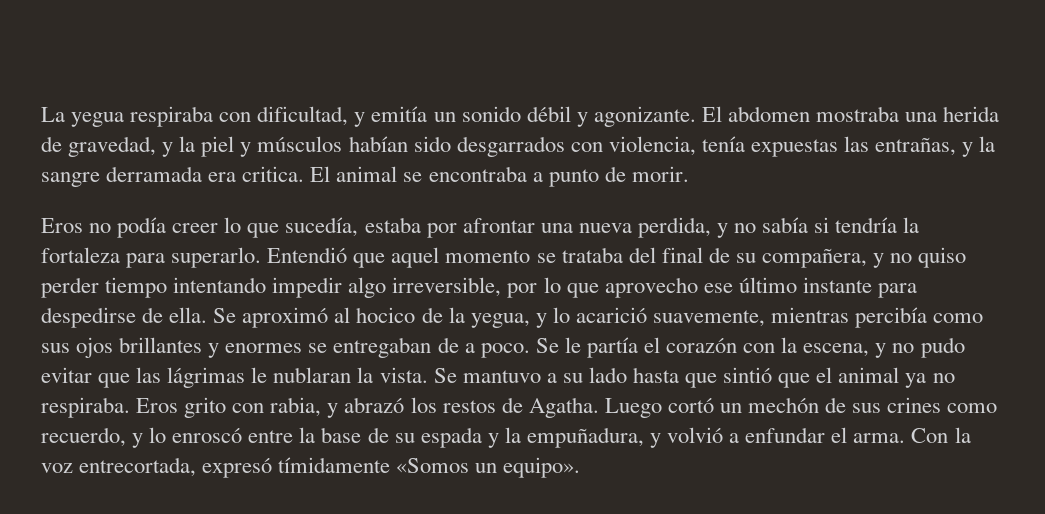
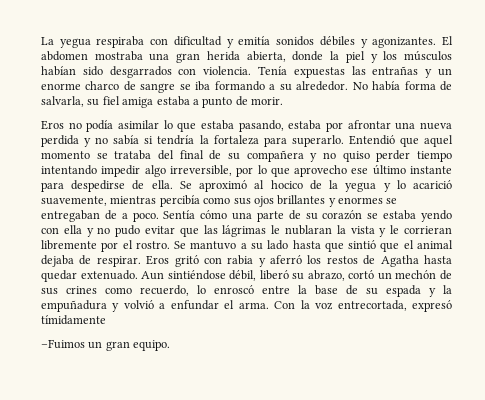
- La yegua respiraba con dificultad, y emitía un sonido débil y agonizante. El abdomen mostraba una herida de gravedad, y la piel y músculos habían sido desgarrados con violencia, tenía expuestas las entrañas, y la sangre derramada era critica. El animal se encontraba a punto de morir.
+ La yegua respiraba con dificultad y emitía sonidos débiles y agonizantes. El abdomen mostraba una gran herida abierta, donde la piel y los músculos habían sido desgarrados con violencia. Tenía expuestas las entrañas y un enorme charco de sangre se iba formando a su alrededor. No había forma de salvarla, su fiel amiga estaba a punto de morir.
- Eros no podía creer lo que sucedía, estaba por afrontar una nueva perdida, y no sabía si tendría la fortaleza para superarlo.
+ Eros no podía asimilar lo que estaba pasando, estaba por afrontar una nueva perdida y no sabía si tendría la fortaleza para superarlo.
- Entendió que aquel momento se trataba del final de su compañera, y no quiso perder tiempo intentando impedir algo irreversible, por lo que aprovecho ese último instante para despedirse de ella.
+ Entendió que aquel momento se trataba del final de su compañera y no quiso perder tiempo intentando impedir algo irreversible, por lo que aprovecho ese último instante para despedirse de ella.
- Se aproximó al hocico de la yegua, y lo acarició suavemente, mientras percibía como sus ojos brillantes y enormes se entregaban de a poco.
+ Se aproximó al hocico de la yegua y lo acarició suavemente, mientras percibía como sus ojos brillantes y enormes se entregaban de a poco.
- Se le partía el corazón con la escena, y no pudo evitar que las lágrimas le nublaran la vista.
+ Sentía cómo una parte de su corazón se estaba yendo con ella y no pudo evitar que las lágrimas le nublaran la vista y le corrieran libremente por el rostro.
- Se mantuvo a su lado hasta que sintió que el animal ya no respiraba. Eros grito con rabia, y abrazó los restos de Agatha. Luego cortó un mechón de sus crines como recuerdo, y lo enroscó entre la base de su espada y la empuñadura, y volvió a enfundar el arma.
+ Se mantuvo a su lado hasta que sintió que el animal dejaba de respirar. Eros gritó con rabia y aferró los restos de Agatha hasta quedar extenuado. Aun sintiéndose débil, liberó su abrazo, cortó un mechón de sus crines como recuerdo, lo enroscó entre la base de su espada y la empuñadura y volvió a enfundar el arma.
- Con la voz entrecortada, expresó tímidamente «Somos un equipo».
+ Con la voz entrecortada, expresó tímidamente
+ –Fuimos un gran equipo.

